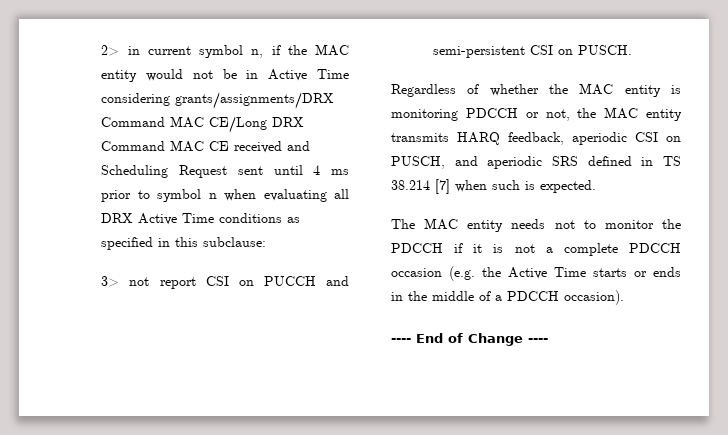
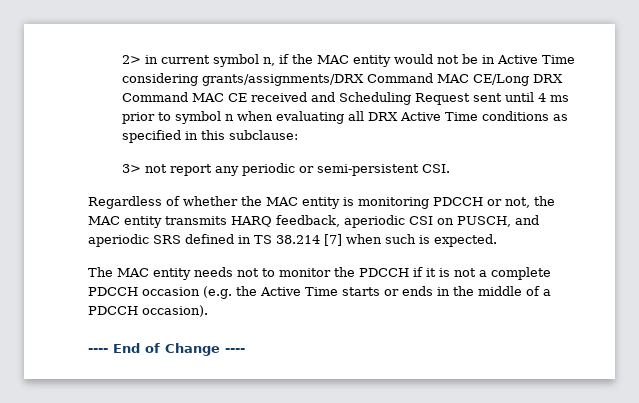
- 3> not report CSI on PUCCH and semi-persistent CSI on PUSCH.
+ 3> not report any periodic or semi-persistent CSI.

